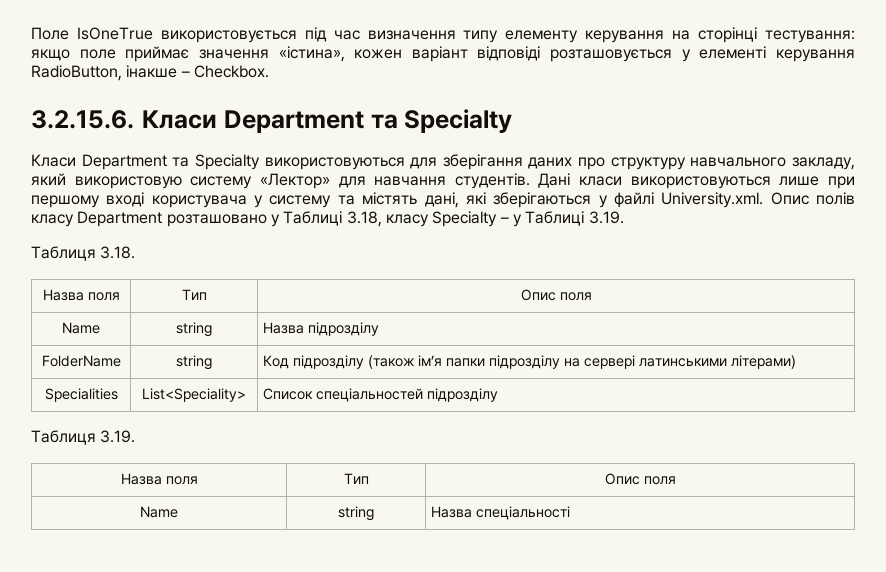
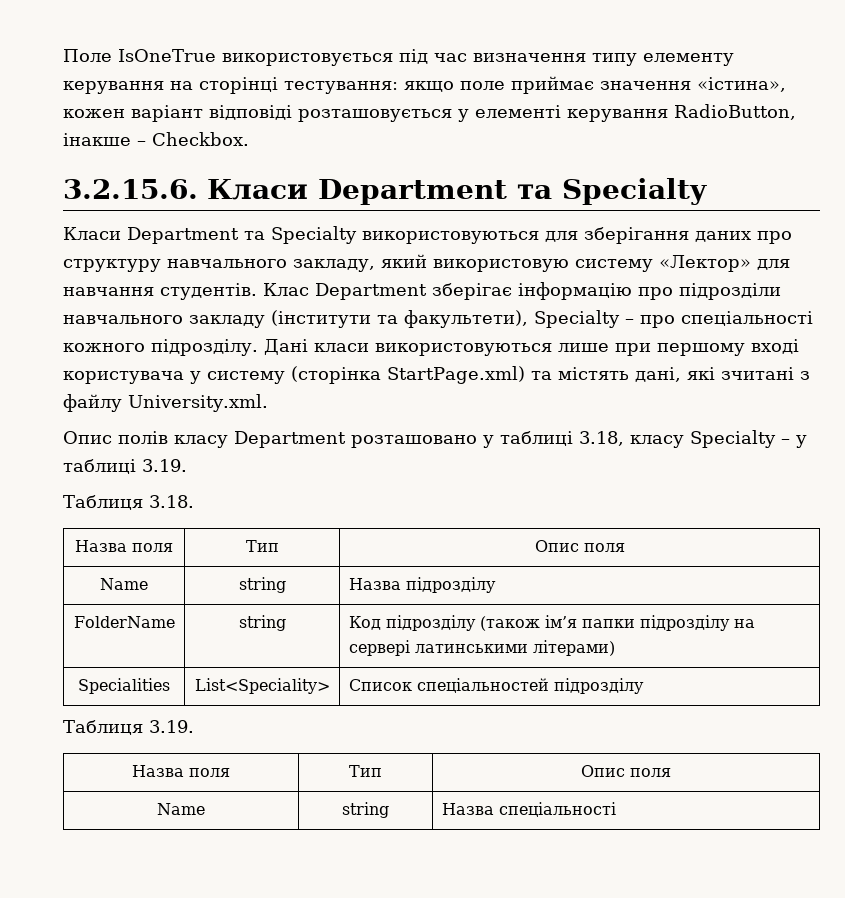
+ Клас Department зберігає інформацію про підрозділи навчального закладу (інститути та факультети), Specialty – про спеціальності кожного підрозділу.
- Дані класи використовуються лише при першому вході користувача у систему та містять дані, які зберігаються у файлі University.xml. Опис полів класу Department розташовано у Таблиці 3.18, класу Specialty – у Таблиці 3.19.
+ Дані класи використовуються лише при першому вході користувача у систему (сторінка StartPage.xml) та містять дані, які зчитані з файлу University.xml.
+ Опис полів класу Department розташовано у таблиці 3.18, класу Specialty – у таблиці 3.19.

